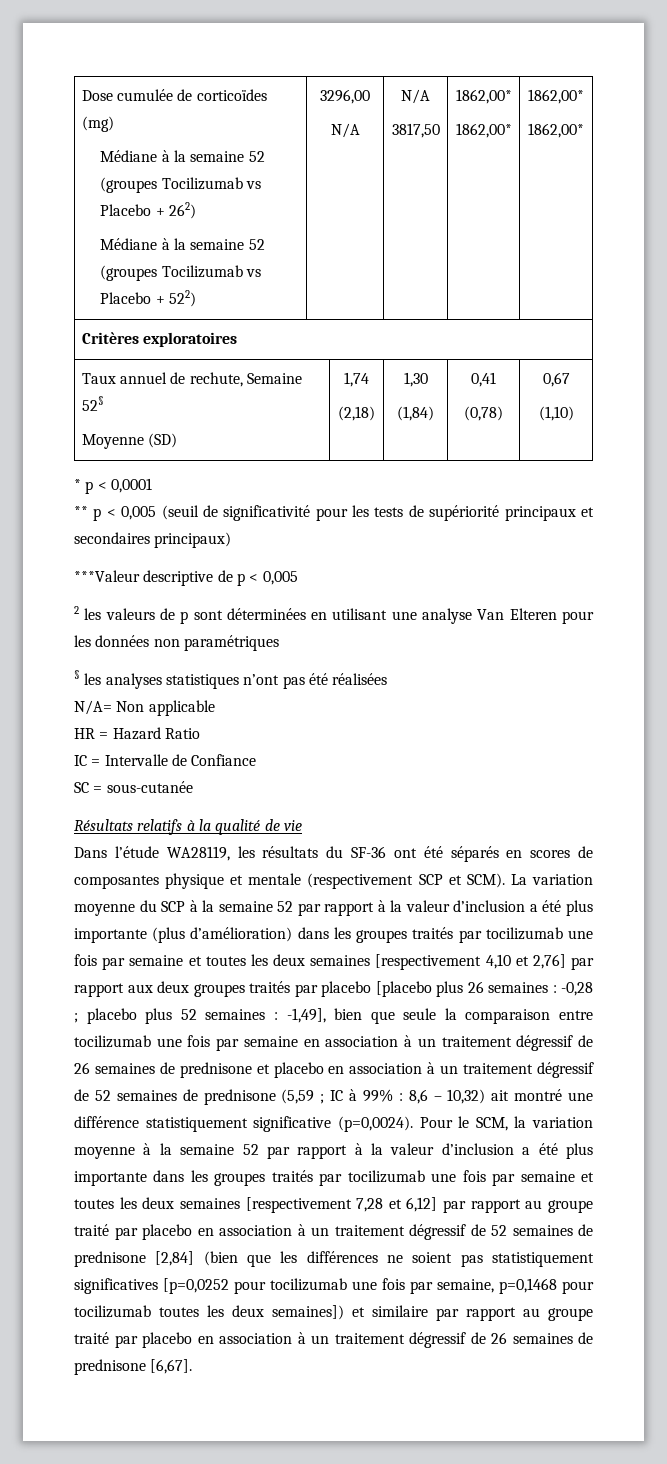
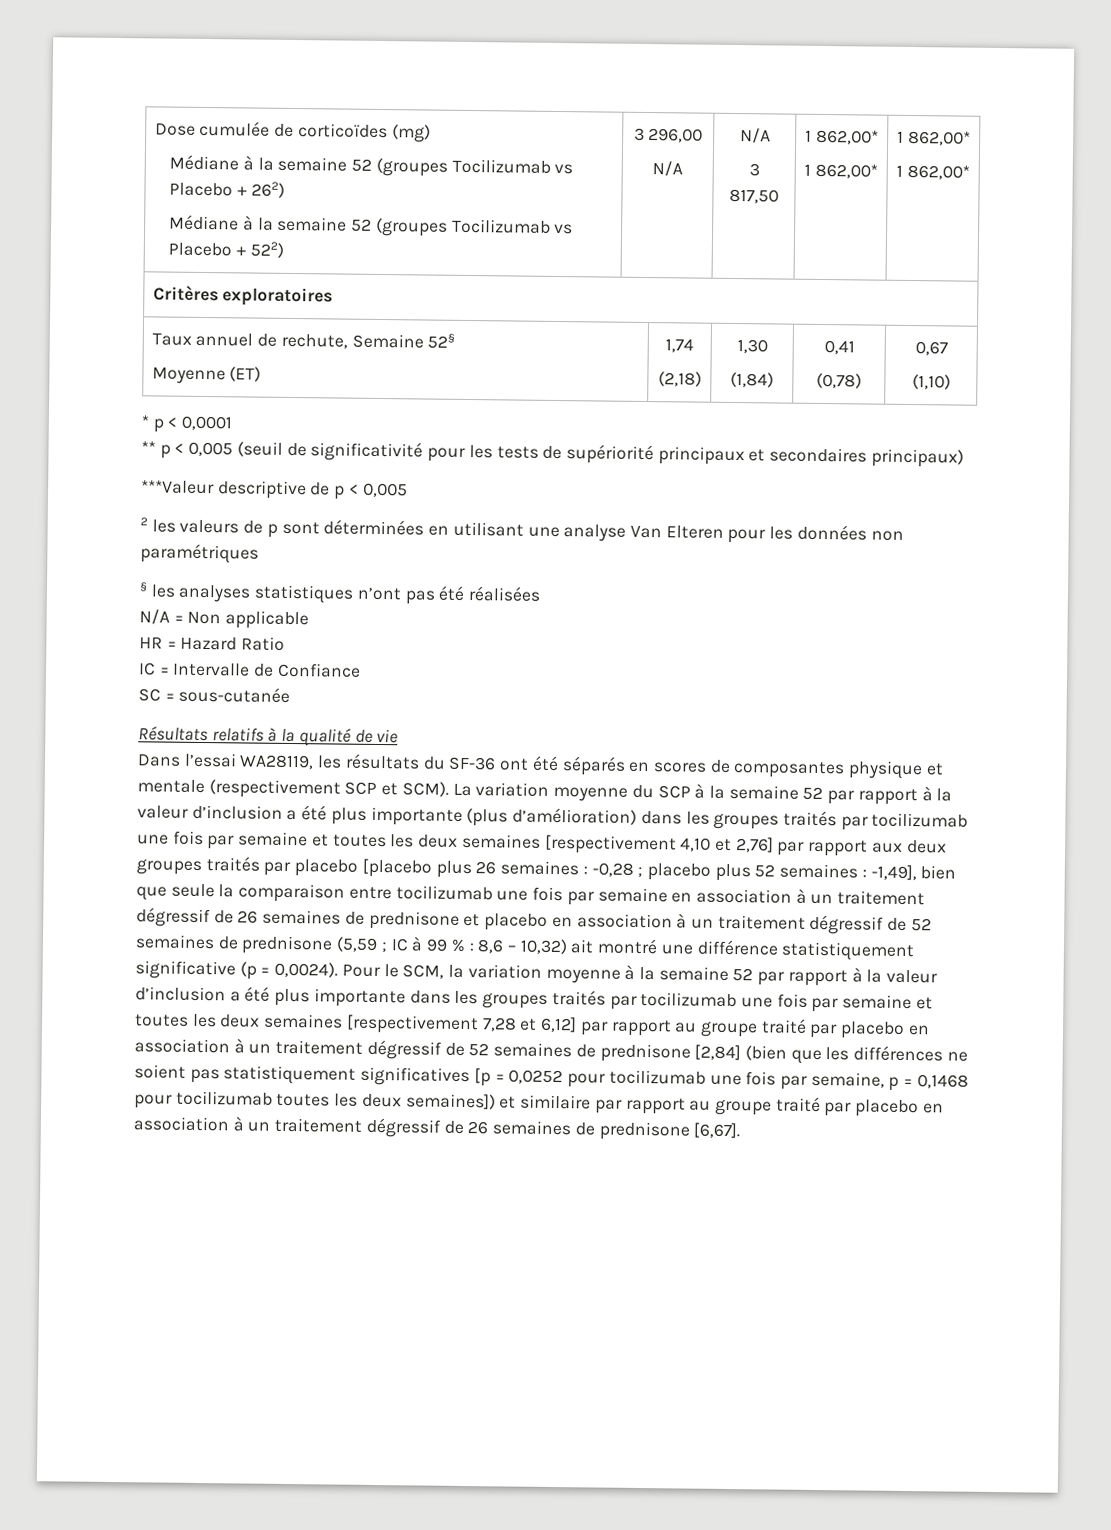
- 3296,00
+ 3 296,00
- 3817,50 | 1862,00*
- 1862,00* | 1862,00*
- 1862,00*
+ 3 817,50 | 1 862,00*
+ 1 862,00* | 1 862,00*
+ 1 862,00*
  Taux annuel de rechute, Semaine 52§
- Moyenne (SD) | 1,74
+ Moyenne (ET) | 1,74
- N/A= Non applicable
+ N/A = Non applicable
- Dans l’étude WA28119, les résultats du SF-36 ont été séparés en scores de composantes physique et mentale (respectivement SCP et SCM).
+ Dans l’essai WA28119, les résultats du SF-36 ont été séparés en scores de composantes physique et mentale (respectivement SCP et SCM).
- IC à 99% :
+ IC à 99 % :
- 8,6 – 10,32) ait montré une différence statistiquement significative (p=0,0024).
+ 8,6 – 10,32) ait montré une différence statistiquement significative (p = 0,0024).
- Pour le SCM, la variation moyenne à la semaine 52 par rapport à la valeur d’inclusion a été plus importante dans les groupes traités par tocilizumab une fois par semaine et toutes les deux semaines [respectivement 7,28 et 6,12] par rapport au groupe traité par placebo en association à un traitement dégressif de 52 semaines de prednisone [2,84] (bien que les différences ne soient pas statistiquement significatives [p=0,0252 pour tocilizumab une fois par semaine, p=0,1468 pour tocilizumab toutes les deux semaines]) et similaire par rapport au groupe traité par placebo en association à un traitement dégressif de 26 semaines de prednisone [6,67].
+ Pour le SCM, la variation moyenne à la semaine 52 par rapport à la valeur d’inclusion a été plus importante dans les groupes traités par tocilizumab une fois par semaine et toutes les deux semaines [respectivement 7,28 et 6,12] par rapport au groupe traité par placebo en association à un traitement dégressif de 52 semaines de prednisone [2,84] (bien que les différences ne soient pas statistiquement significatives [p = 0,0252 pour tocilizumab une fois par semaine, p = 0,1468 pour tocilizumab toutes les deux semaines]) et similaire par rapport au groupe traité par placebo en association à un traitement dégressif de 26 semaines de prednisone [6,67].

